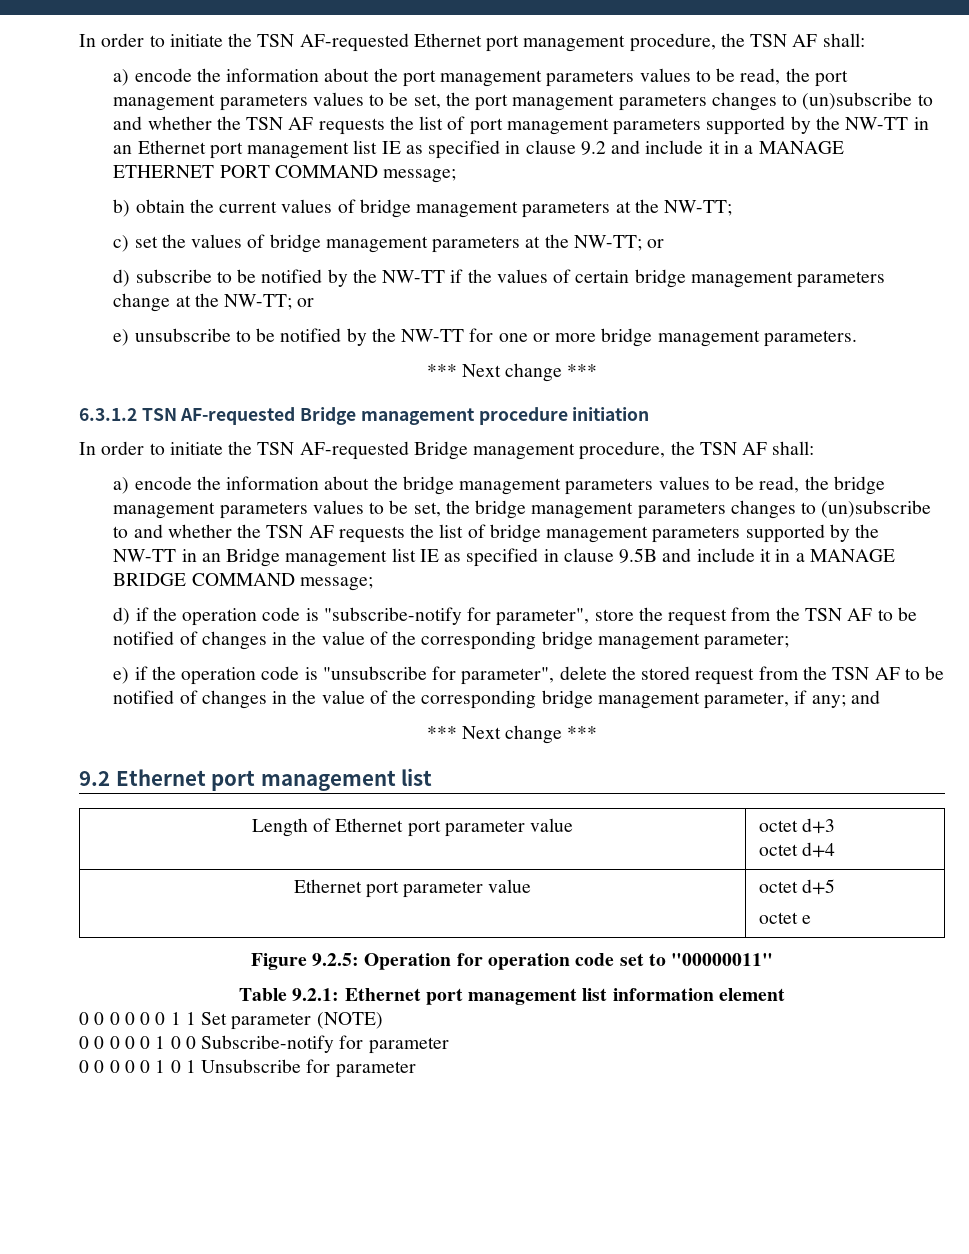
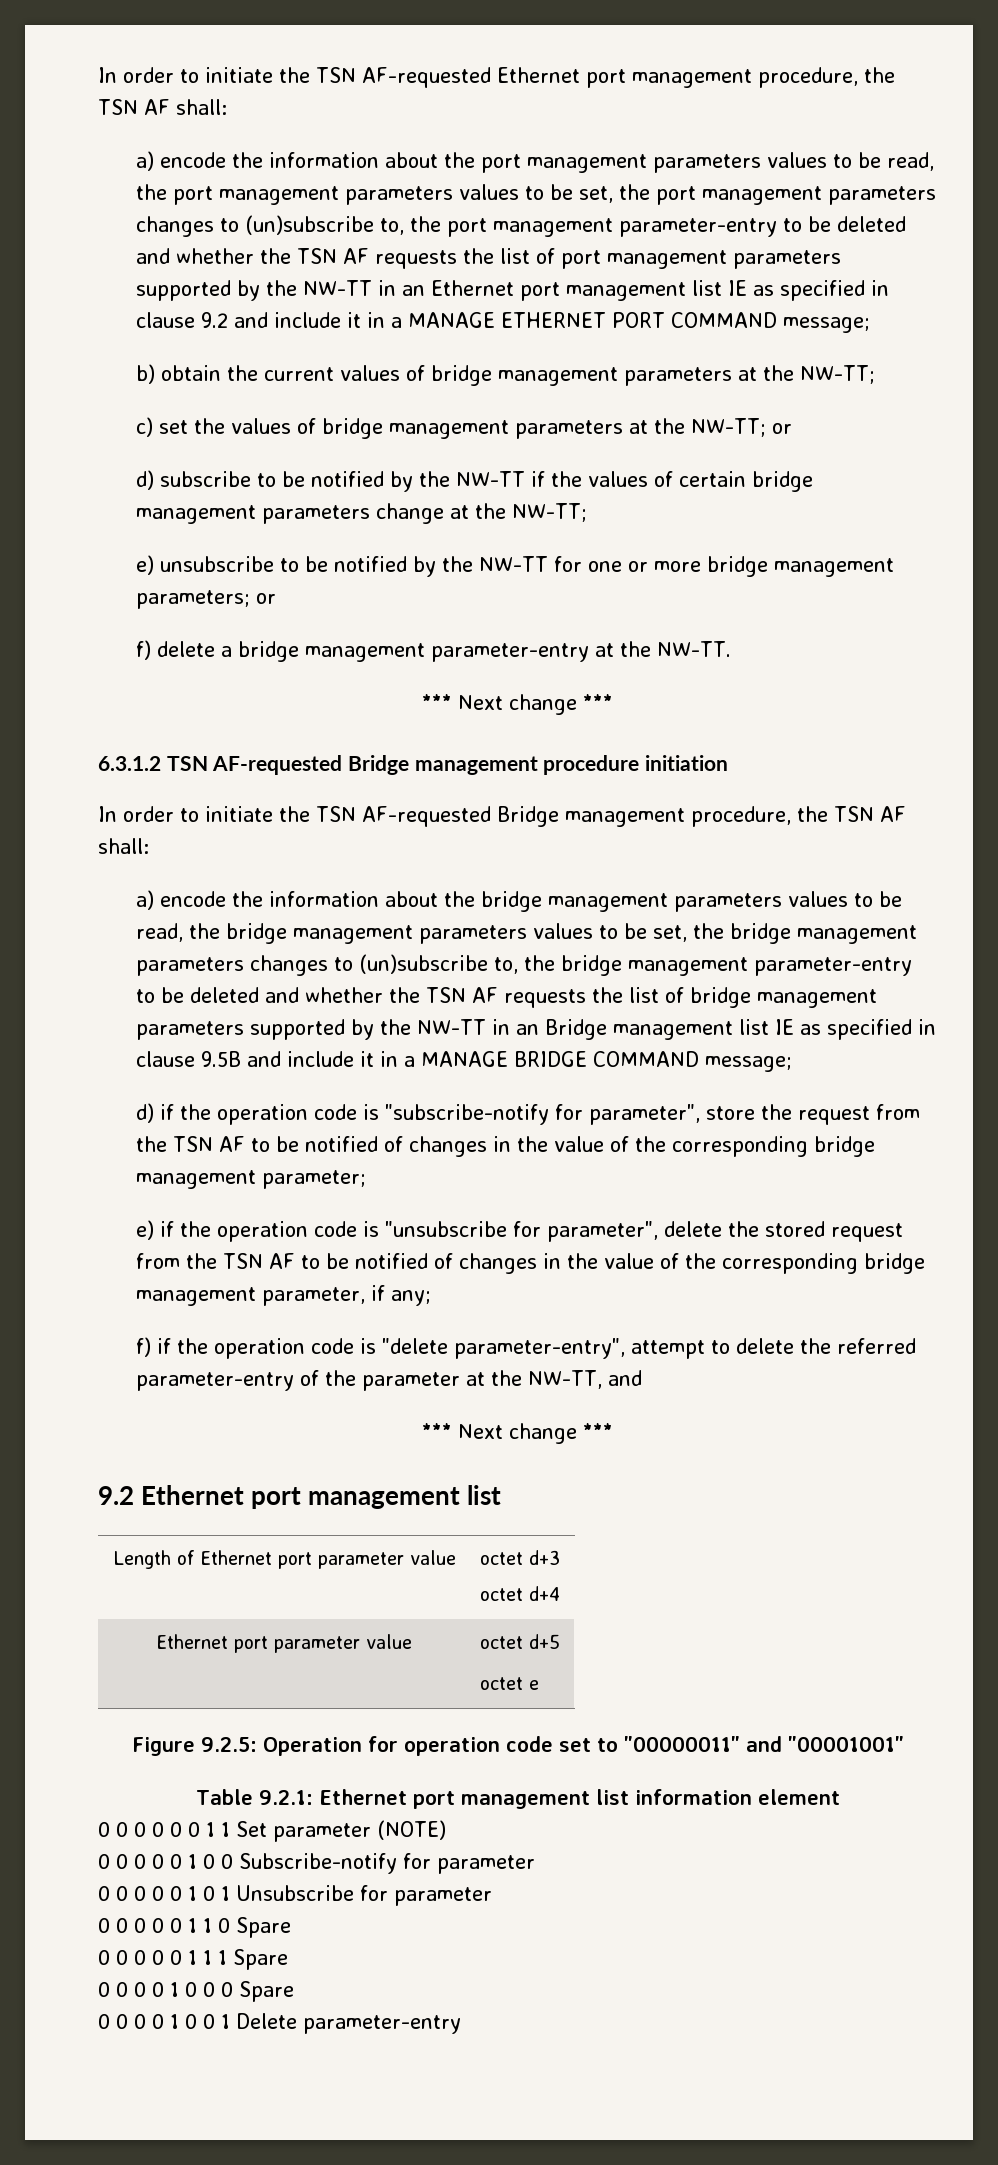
- a) encode the information about the port management parameters values to be read, the port management parameters values to be set, the port management parameters changes to (un)subscribe to and whether the TSN AF requests the list of port management parameters supported by the NW-TT in an Ethernet port management list IE as specified in clause 9.2 and include it in a MANAGE ETHERNET PORT COMMAND message;
+ a) encode the information about the port management parameters values to be read, the port management parameters values to be set, the port management parameters changes to (un)subscribe to, the port management parameter-entry to be deleted and whether the TSN AF requests the list of port management parameters supported by the NW-TT in an Ethernet port management list IE as specified in clause 9.2 and include it in a MANAGE ETHERNET PORT COMMAND message;
- d) subscribe to be notified by the NW-TT if the values of certain bridge management parameters change at the NW-TT; or
+ d) subscribe to be notified by the NW-TT if the values of certain bridge management parameters change at the NW-TT;
- e) unsubscribe to be notified by the NW-TT for one or more bridge management parameters.
+ e) unsubscribe to be notified by the NW-TT for one or more bridge management parameters; or
+ f) delete a bridge management parameter-entry at the NW-TT.
- a) encode the information about the bridge management parameters values to be read, the bridge management parameters values to be set, the bridge management parameters changes to (un)subscribe to and whether the TSN AF requests the list of bridge management parameters supported by the NW-TT in an Bridge management list IE as specified in clause 9.5B and include it in a MANAGE BRIDGE COMMAND message;
+ a) encode the information about the bridge management parameters values to be read, the bridge management parameters values to be set, the bridge management parameters changes to (un)subscribe to, the bridge management parameter-entry to be deleted and whether the TSN AF requests the list of bridge management parameters supported by the NW-TT in an Bridge management list IE as specified in clause 9.5B and include it in a MANAGE BRIDGE COMMAND message;
- e) if the operation code is "unsubscribe for parameter", delete the stored request from the TSN AF to be notified of changes in the value of the corresponding bridge management parameter, if any; and
+ e) if the operation code is "unsubscribe for parameter", delete the stored request from the TSN AF to be notified of changes in the value of the corresponding bridge management parameter, if any;
+ f) if the operation code is "delete parameter-entry", attempt to delete the referred parameter-entry of the parameter at the NW-TT, and
- Figure 9.2.5: Operation for operation code set to "00000011"
+ Figure 9.2.5: Operation for operation code set to "00000011" and "00001001"
+ 0 0 0 0 0 1 1 0 Spare
+ 0 0 0 0 0 1 1 1 Spare
+ 0 0 0 0 1 0 0 0 Spare
+ 0 0 0 0 1 0 0 1 Delete parameter-entry

